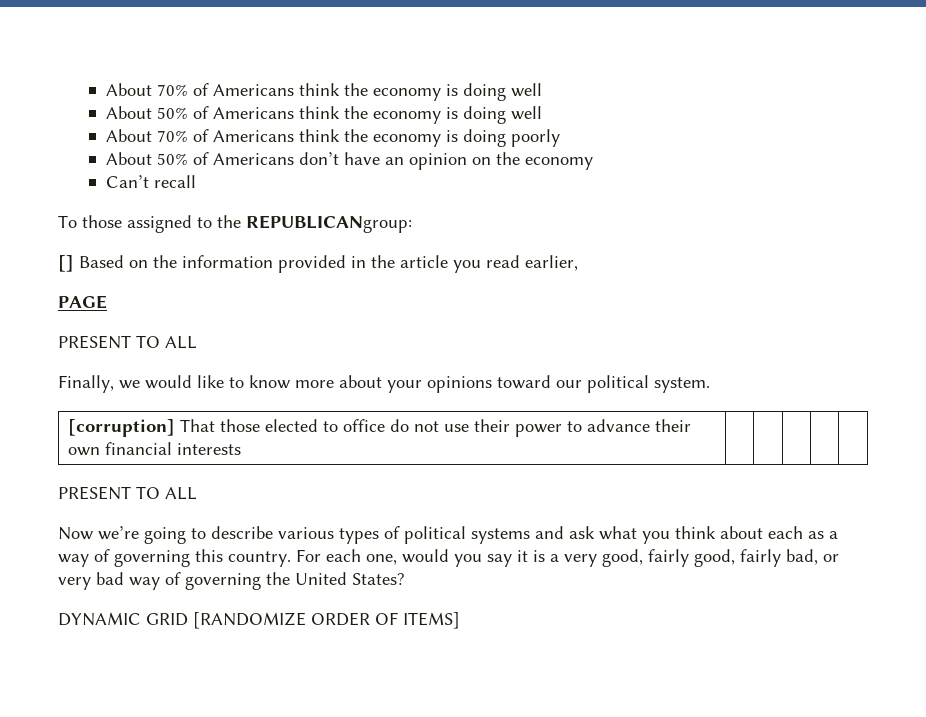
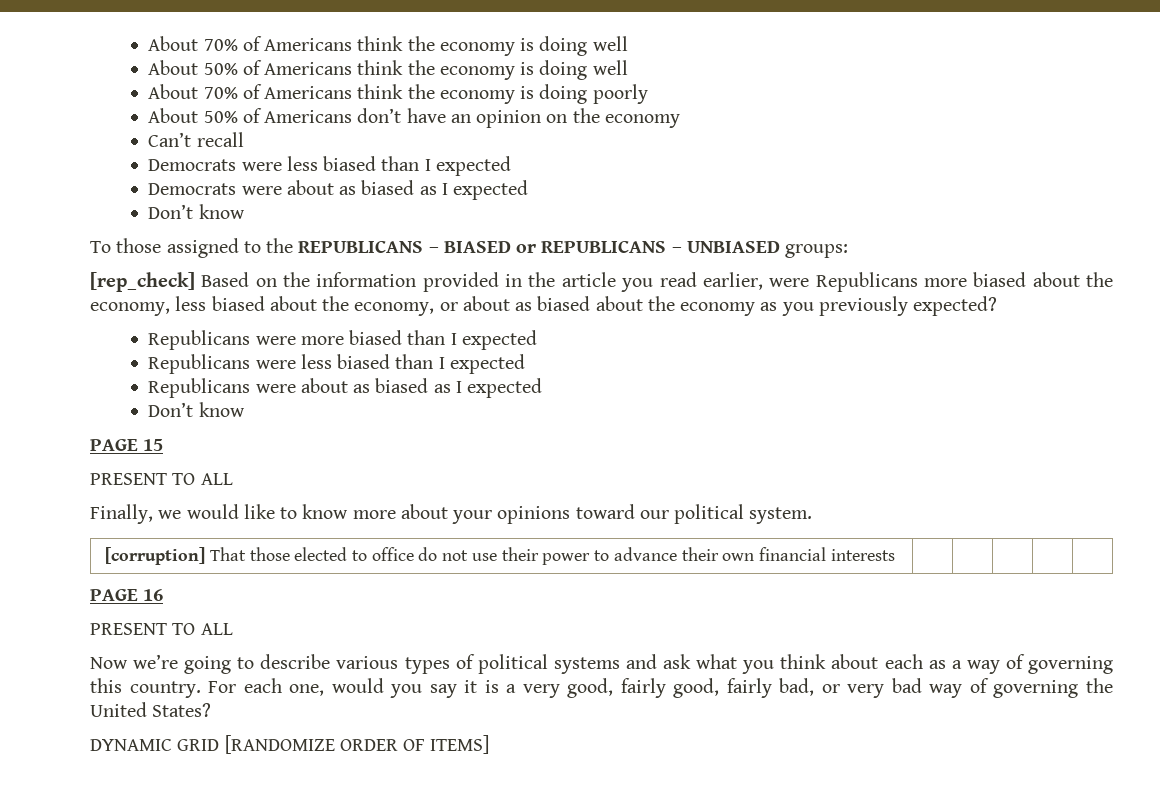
+ Democrats were less biased than I expected
+ Democrats were about as biased as I expected
+ Don’t know
- To those assigned to the REPUBLICANgroup:
- [] Based on the information provided in the article you read earlier,
- PAGE
+ To those assigned to the REPUBLICANS – BIASED or REPUBLICANS – UNBIASED groups:
+ [rep_check] Based on the information provided in the article you read earlier, were Republicans more biased about the economy, less biased about the economy, or about as biased about the economy as you previously expected?
+ Republicans were more biased than I expected
+ Republicans were less biased than I expected
+ Republicans were about as biased as I expected
+ Don’t know
+ PAGE 15
+ PAGE 16

